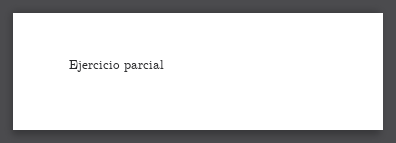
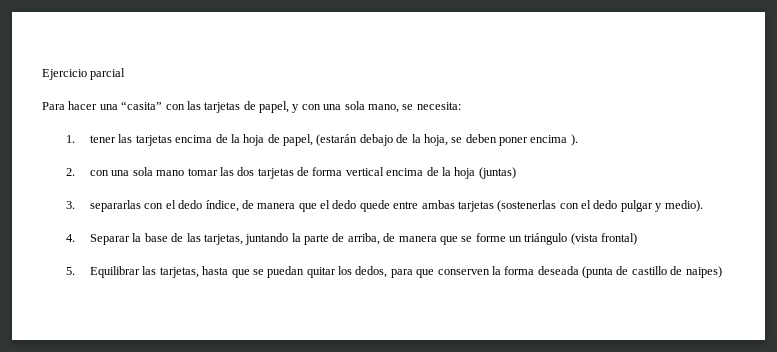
+ Para hacer una “casita” con las tarjetas de papel, y con una sola mano, se necesita:
+ 1. tener las tarjetas encima de la hoja de papel, (estarán debajo de la hoja, se deben poner encima ).
+ 2. con una sola mano tomar las dos tarjetas de forma vertical encima de la hoja (juntas)
+ 3. separarlas con el dedo índice, de manera que el dedo quede entre ambas tarjetas (sostenerlas con el dedo pulgar y medio).
+ 4. Separar la base de las tarjetas, juntando la parte de arriba, de manera que se forme un triángulo (vista frontal)
+ 5. Equilibrar las tarjetas, hasta que se puedan quitar los dedos, para que conserven la forma deseada (punta de castillo de naipes)

